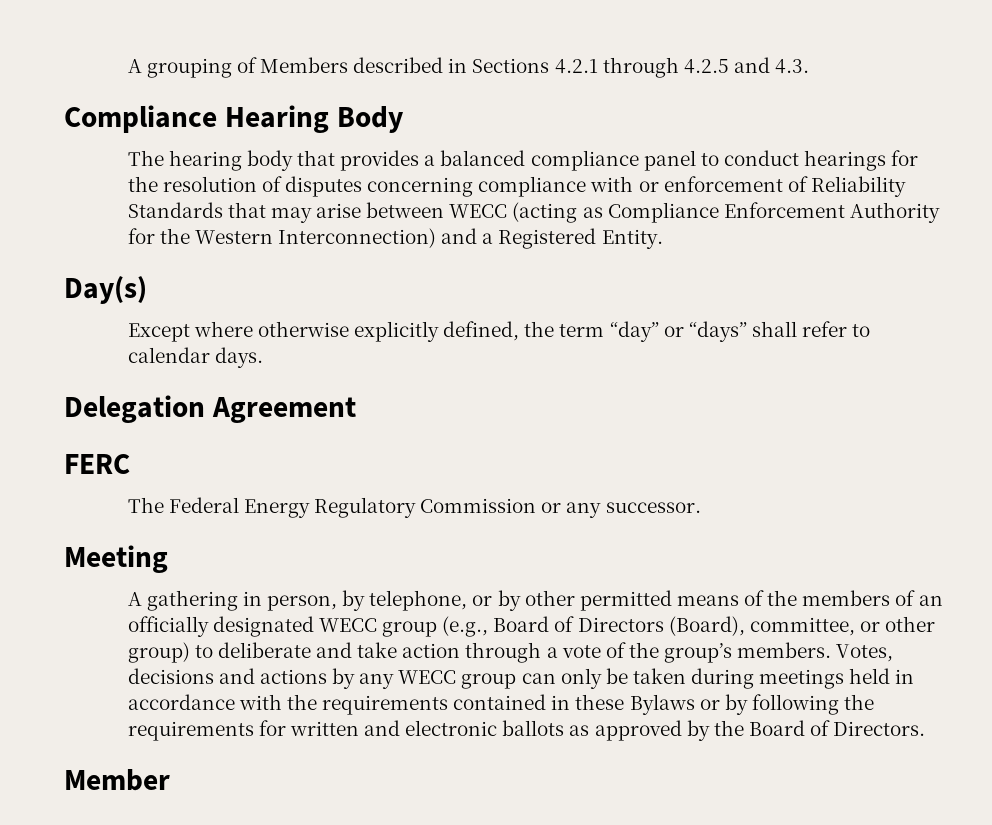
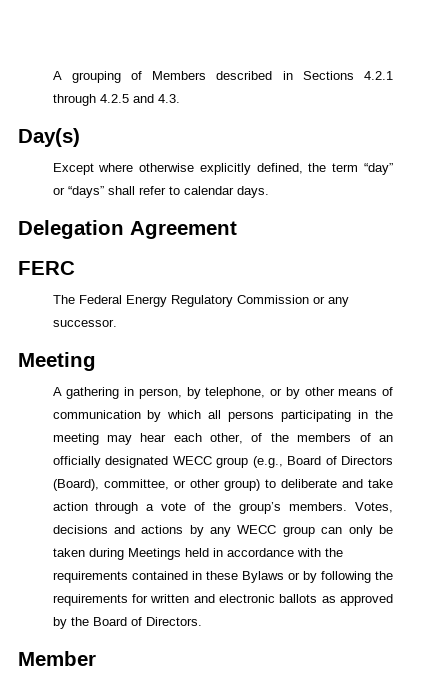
- Compliance Hearing Body
- The hearing body that provides a balanced compliance panel to conduct hearings for the resolution of disputes concerning compliance with or enforcement of Reliability Standards that may arise between WECC (acting as Compliance Enforcement Authority for the Western Interconnection) and a Registered Entity.
- A gathering in person, by telephone, or by other permitted means of the members of an officially designated WECC group (e.g., Board of Directors (Board), committee, or other group) to deliberate and take action through a vote of the group’s members.
+ A gathering in person, by telephone, or by other means of communication by which all persons participating in the meeting may hear each other, of the members of an officially designated WECC group (e.g., Board of Directors (Board), committee, or other group) to deliberate and take action through a vote of the group’s members.
- Votes, decisions and actions by any WECC group can only be taken during meetings held in accordance with the requirements contained in these Bylaws or by following the requirements for written and electronic ballots as approved by the Board of Directors.
+ Votes, decisions and actions by any WECC group can only be taken during Meetings held in accordance with the requirements contained in these Bylaws or by following the requirements for written and electronic ballots as approved by the Board of Directors.

